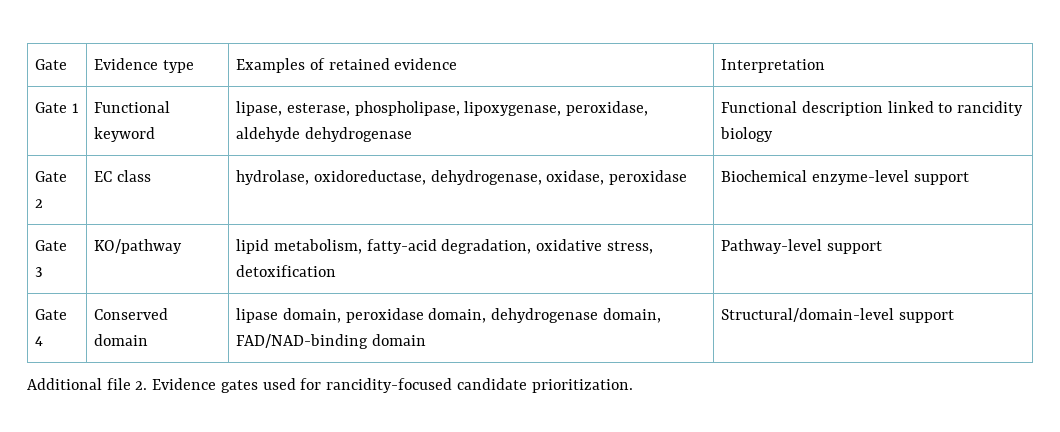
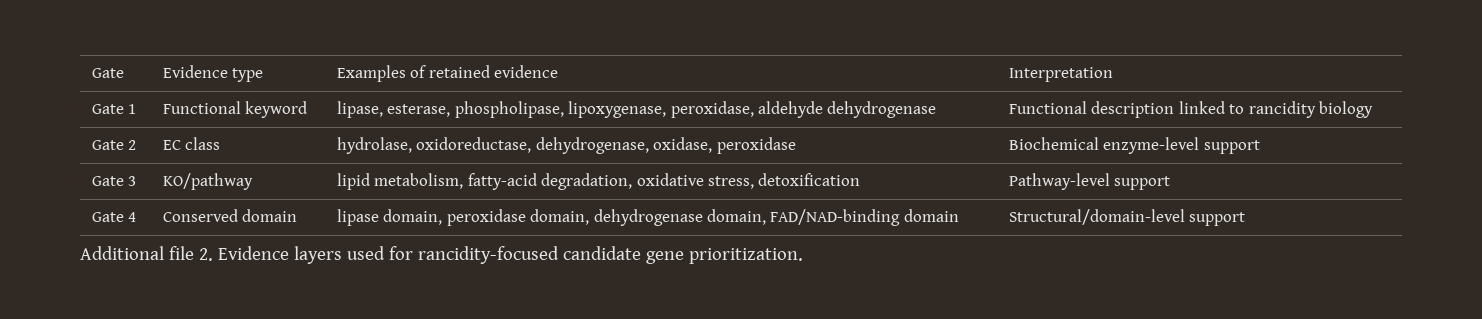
- Additional file 2. Evidence gates used for rancidity-focused candidate prioritization.
+ Additional file 2. Evidence layers used for rancidity-focused candidate gene prioritization.

